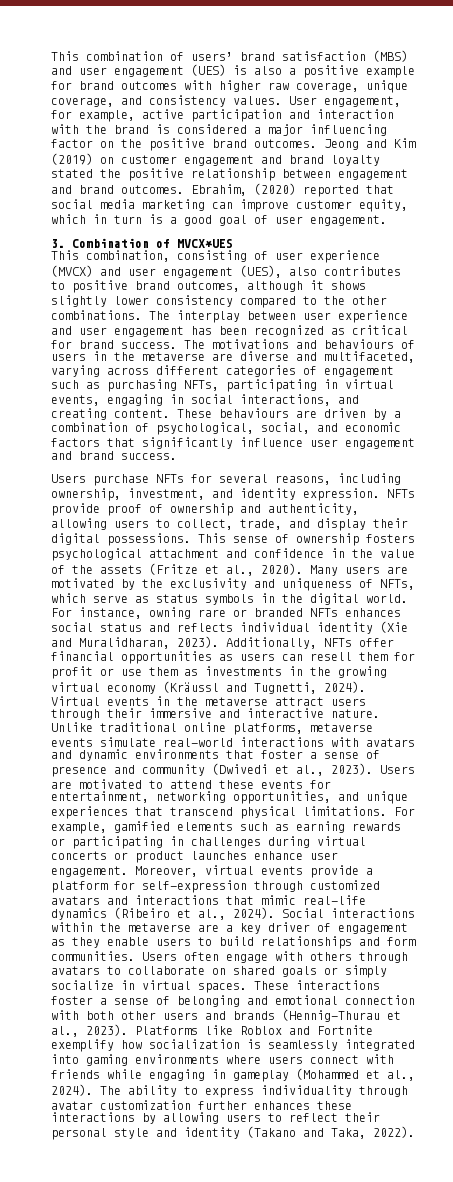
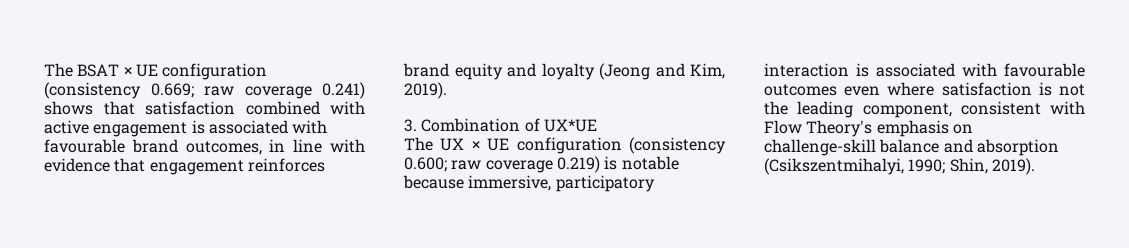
- This combination of users’ brand satisfaction (MBS) and user engagement (UES) is also a positive example for brand outcomes with higher raw coverage, unique coverage, and consistency values. User engagement, for example, active participation and interaction with the brand is considered a major influencing factor on the positive brand outcomes. Jeong and Kim (2019) on customer engagement and brand loyalty stated the positive relationship between engagement and brand outcomes. Ebrahim, (2020) reported that social media marketing can improve customer equity, which in turn is a good goal of user engagement.
- 3. Combination of MVCX*UES
- This combination, consisting of user experience (MVCX) and user engagement (UES), also contributes to positive brand outcomes, although it shows slightly lower consistency compared to the other combinations. The interplay between user experience and user engagement has been recognized as critical for brand success. The motivations and behaviours of users in the metaverse are diverse and multifaceted, varying across different categories of engagement such as purchasing NFTs, participating in virtual events, engaging in social interactions, and creating content. These behaviours are driven by a combination of psychological, social, and economic factors that significantly influence user engagement and brand success.
- Users purchase NFTs for several reasons, including ownership, investment, and identity expression. NFTs provide proof of ownership and authenticity, allowing users to collect, trade, and display their digital possessions. This sense of ownership fosters psychological attachment and confidence in the value of the assets (Fritze et al., 2020). Many users are motivated by the exclusivity and uniqueness of NFTs, which serve as status symbols in the digital world. For instance, owning rare or branded NFTs enhances social status and reflects individual identity (Xie and Muralidharan, 2023). Additionally, NFTs offer financial opportunities as users can resell them for profit or use them as investments in the growing virtual economy (Kräussl and Tugnetti, 2024). Virtual events in the metaverse attract users through their immersive and interactive nature. Unlike traditional online platforms, metaverse events simulate real-world interactions with avatars and dynamic environments that foster a sense of presence and community (Dwivedi et al., 2023). Users are motivated to attend these events for entertainment, networking opportunities, and unique experiences that transcend physical limitations. For example, gamified elements such as earning rewards or participating in challenges during virtual concerts or product launches enhance user engagement. Moreover, virtual events provide a platform for self-expression through customized avatars and interactions that mimic real-life dynamics (Ribeiro et al., 2024). Social interactions within the metaverse are a key driver of engagement as they enable users to build relationships and form communities. Users often engage with others through avatars to collaborate on shared goals or simply socialize in virtual spaces. These interactions foster a sense of belonging and emotional connection with both other users and brands (Hennig-Thurau et al., 2023). Platforms like Roblox and Fortnite exemplify how socialization is seamlessly integrated into gaming environments where users connect with friends while engaging in gameplay (Mohammed et al., 2024). The ability to express individuality through avatar customization further enhances these interactions by allowing users to reflect their personal style and identity (Takano and Taka, 2022).
+ The BSAT × UE configuration (consistency 0.669; raw coverage 0.241) shows that satisfaction combined with active engagement is associated with favourable brand outcomes, in line with evidence that engagement reinforces brand equity and loyalty (Jeong and Kim, 2019).
+ 3. Combination of UX*UE
+ The UX × UE configuration (consistency 0.600; raw coverage 0.219) is notable because immersive, participatory interaction is associated with favourable outcomes even where satisfaction is not the leading component, consistent with Flow Theory's emphasis on challenge-skill balance and absorption (Csikszentmihalyi, 1990; Shin, 2019).

